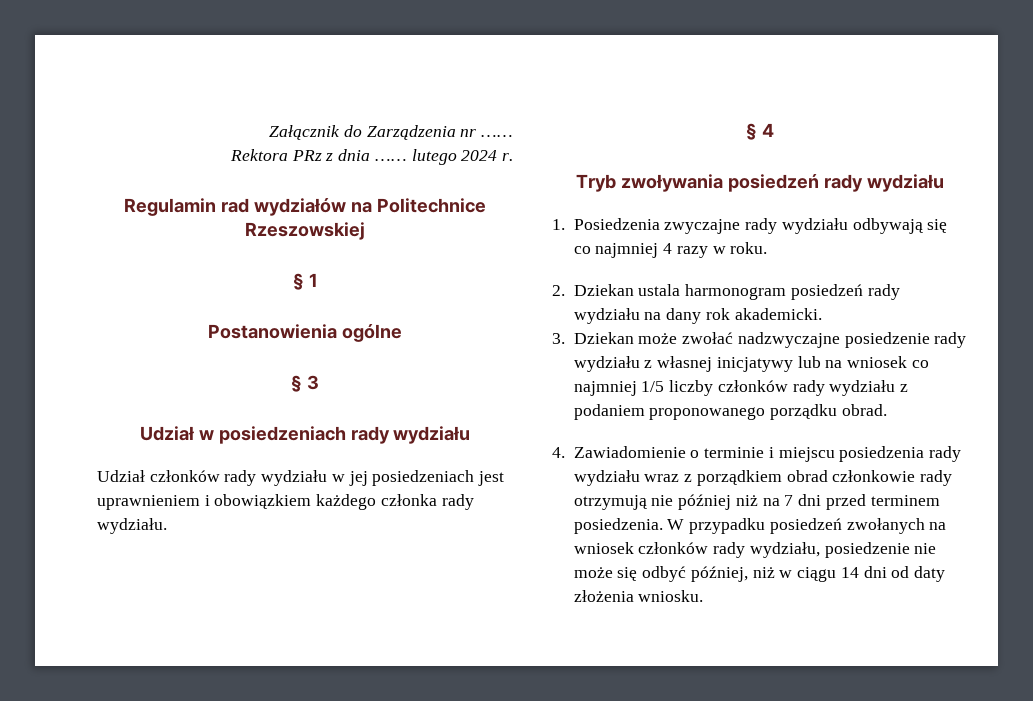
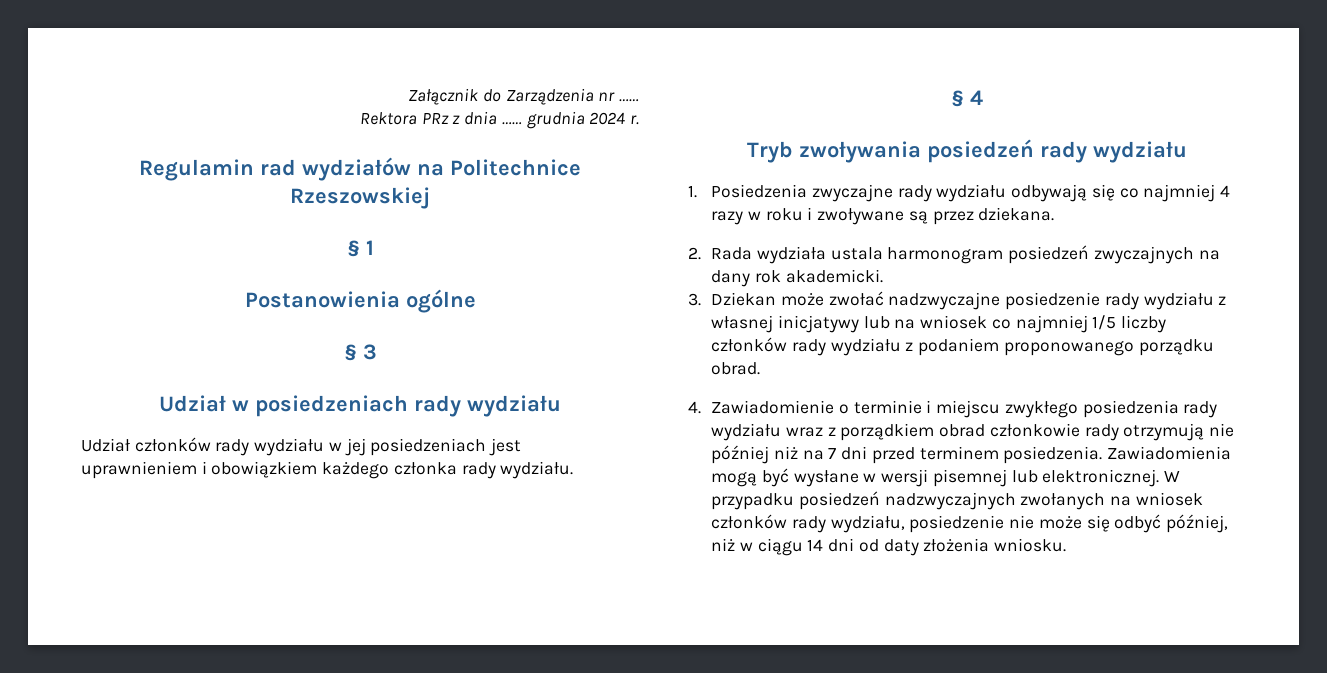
- Rektora PRz z dnia …… lutego 2024 r.
+ Rektora PRz z dnia …… grudnia 2024 r.
- 1. Posiedzenia zwyczajne rady wydziału odbywają się co najmniej 4 razy w roku.
+ 1. Posiedzenia zwyczajne rady wydziału odbywają się co najmniej 4 razy w roku i zwoływane są przez dziekana.
- 2. Dziekan ustala harmonogram posiedzeń rady wydziału na dany rok akademicki.
+ 2. Rada wydziała ustala harmonogram posiedzeń zwyczajnych na dany rok akademicki.
- 4. Zawiadomienie o terminie i miejscu posiedzenia rady wydziału wraz z porządkiem obrad członkowie rady otrzymują nie później niż na 7 dni przed terminem posiedzenia.
+ 4. Zawiadomienie o terminie i miejscu zwykłego posiedzenia rady wydziału wraz z porządkiem obrad członkowie rady otrzymują nie później niż na 7 dni przed terminem posiedzenia.
+ Zawiadomienia mogą być wysłane w wersji pisemnej lub elektronicznej.
- W przypadku posiedzeń zwołanych na wniosek członków rady wydziału, posiedzenie nie może się odbyć później, niż w ciągu 14 dni od daty złożenia wniosku.
+ W przypadku posiedzeń nadzwyczajnych zwołanych na wniosek członków rady wydziału, posiedzenie nie może się odbyć później, niż w ciągu 14 dni od daty złożenia wniosku.

